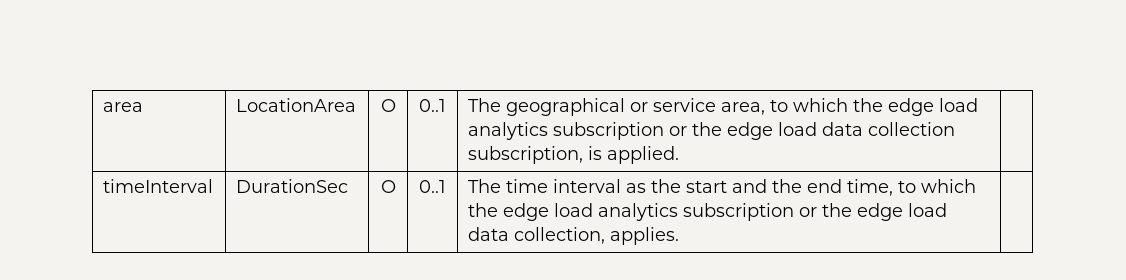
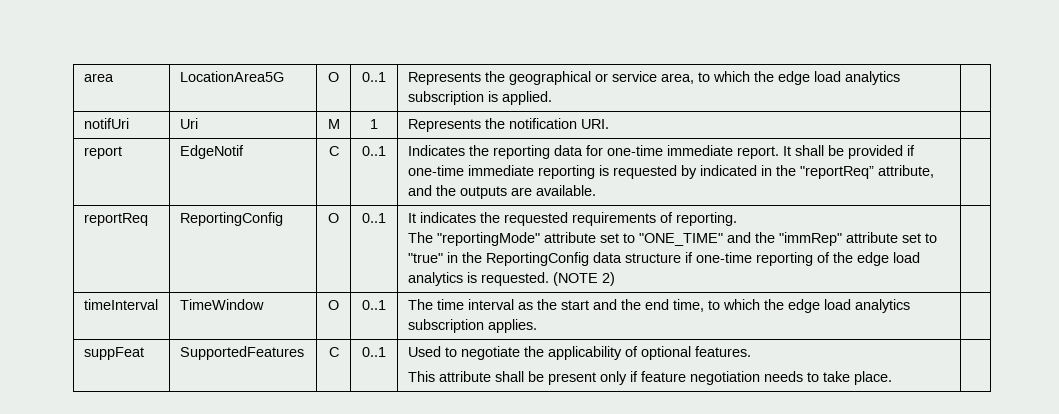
- area | LocationArea | O | 0..1 | The geographical or service area, to which the edge load analytics subscription or the edge load data collection subscription, is applied. |
+ area | LocationArea5G | O | 0..1 | Represents the geographical or service area, to which the edge load analytics subscription is applied. |
+ notifUri | Uri | M | 1 | Represents the notification URI. |
+ report | EdgeNotif | C | 0..1 | Indicates the reporting data for one-time immediate report. It shall be provided if one-time immediate reporting is requested by indicated in the "reportReq” attribute, and the outputs are available. |
+ reportReq | ReportingConfig | O | 0..1 | It indicates the requested requirements of reporting.
+ The "reportingMode" attribute set to "ONE_TIME" and the "immRep" attribute set to "true" in the ReportingConfig data structure if one-time reporting of the edge load analytics is requested. (NOTE 2)
- timeInterval | DurationSec | O | 0..1 | The time interval as the start and the end time, to which the edge load analytics subscription or the edge load data collection, applies. |
+ timeInterval | TimeWindow | O | 0..1 | The time interval as the start and the end time, to which the edge load analytics subscription applies. |
+ suppFeat | SupportedFeatures | C | 0..1 | Used to negotiate the applicability of optional features.
+ This attribute shall be present only if feature negotiation needs to take place. |

